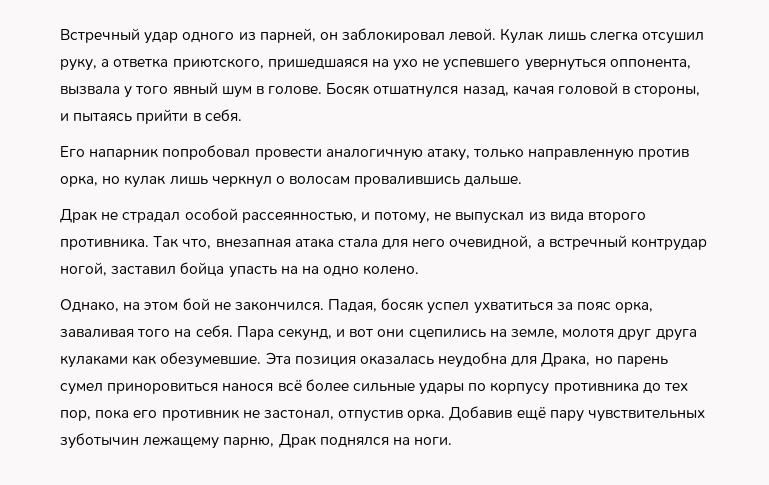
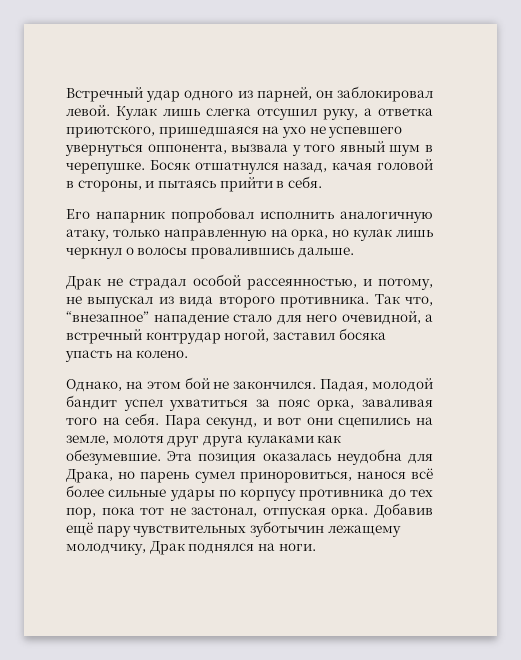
- Кулак лишь слегка отсушил руку, а ответка приютского, пришедшаяся на ухо не успевшего увернуться оппонента, вызвала у того явный шум в голове.
+ Кулак лишь слегка отсушил руку, а ответка приютского, пришедшаяся на ухо не успевшего увернуться оппонента, вызвала у того явный шум в черепушке.
- Его напарник попробовал провести аналогичную атаку, только направленную против орка, но кулак лишь черкнул о волосам провалившись дальше.
+ Его напарник попробовал исполнить аналогичную атаку, только направленную на орка, но кулак лишь черкнул о волосы провалившись дальше.
- Так что, внезапная атака стала для него очевидной, а встречный контрудар ногой, заставил бойца упасть на на одно колено.
+ Так что, “внезапное” нападение стало для него очевидной, а встречный контрудар ногой, заставил босяка упасть на колено.
- Падая, босяк успел ухватиться за пояс орка, заваливая того на себя.
+ Падая, молодой бандит успел ухватиться за пояс орка, заваливая того на себя.
- Эта позиция оказалась неудобна для Драка, но парень сумел приноровиться нанося всё более сильные удары по корпусу противника до тех пор, пока его противник не застонал, отпустив орка.
+ Эта позиция оказалась неудобна для Драка, но парень сумел приноровиться, нанося всё более сильные удары по корпусу противника до тех пор, пока тот не застонал, отпуская орка.
- Добавив ещё пару чувствительных зуботычин лежащему парню, Драк поднялся на ноги.
+ Добавив ещё пару чувствительных зуботычин лежащему молодчику, Драк поднялся на ноги.

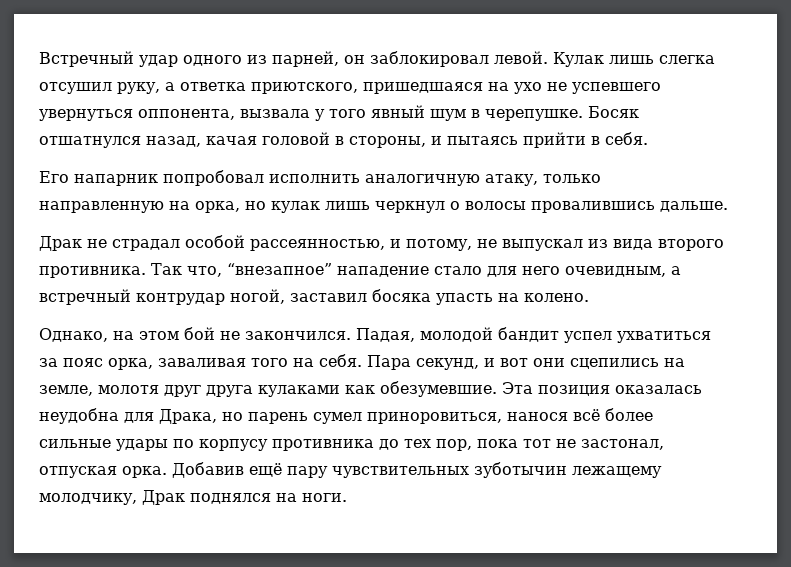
- Так что, “внезапное” нападение стало для него очевидной, а встречный контрудар ногой, заставил босяка упасть на колено.
+ Так что, “внезапное” нападение стало для него очевидным, а встречный контрудар ногой, заставил босяка упасть на колено.

